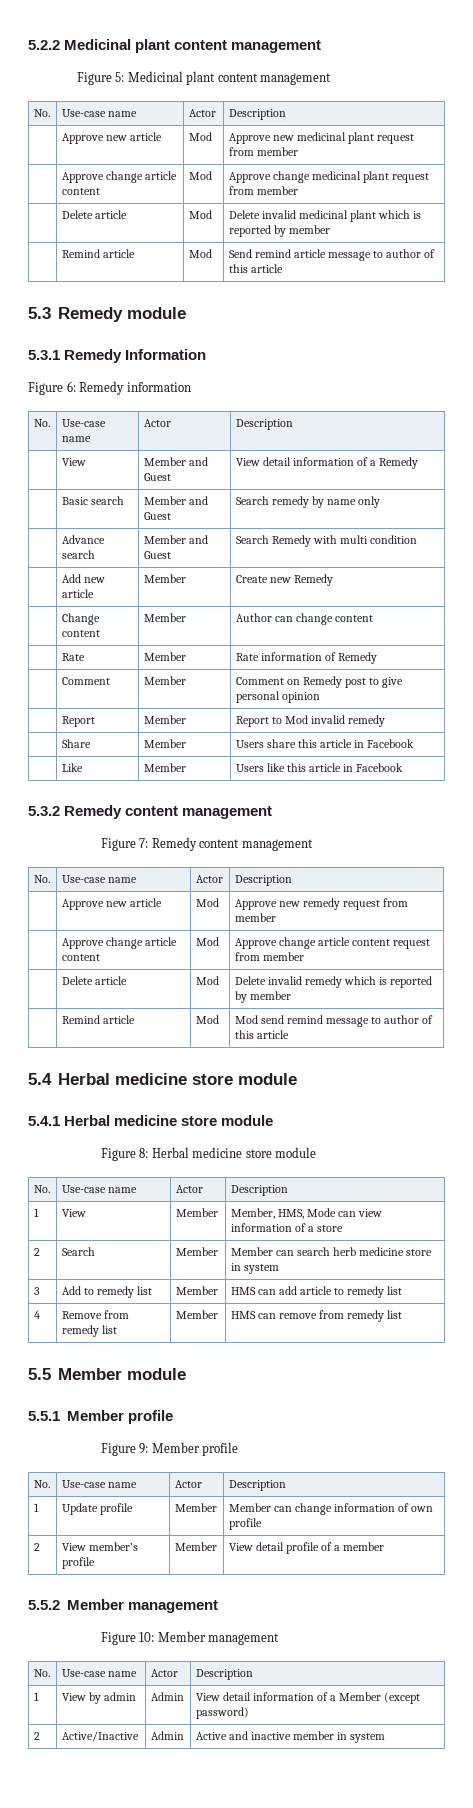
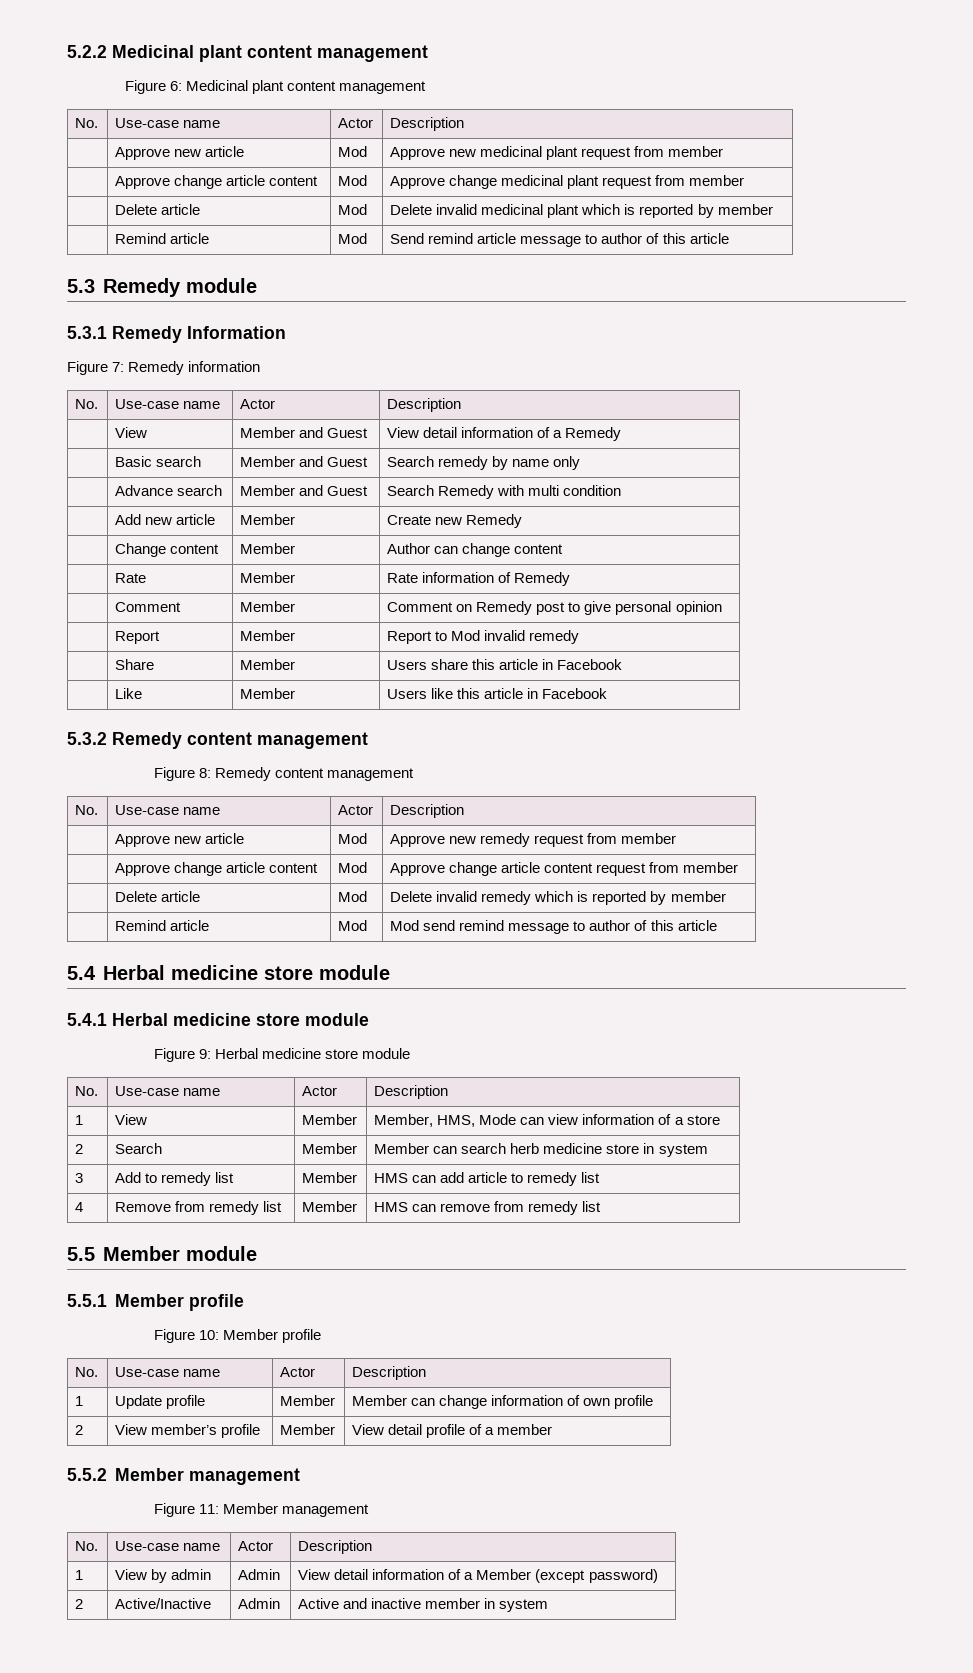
- Figure 5: Medicinal plant content management
+ Figure 6: Medicinal plant content management
- Figure 6: Remedy information
+ Figure 7: Remedy information
- Figure 7: Remedy content management
+ Figure 8: Remedy content management
- Figure 8: Herbal medicine store module
+ Figure 9: Herbal medicine store module
- Figure 9: Member profile
+ Figure 10: Member profile
- Figure 10: Member management
+ Figure 11: Member management

